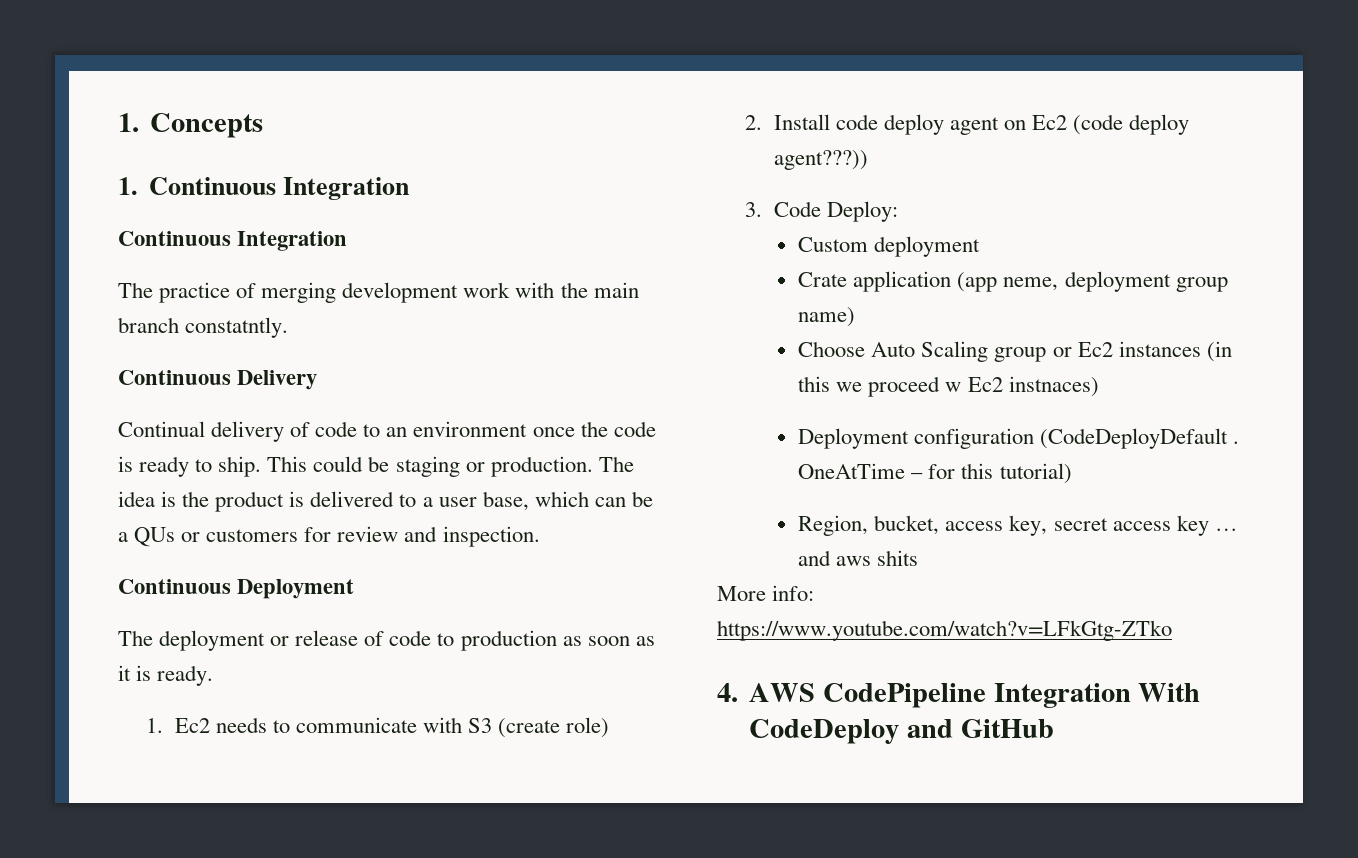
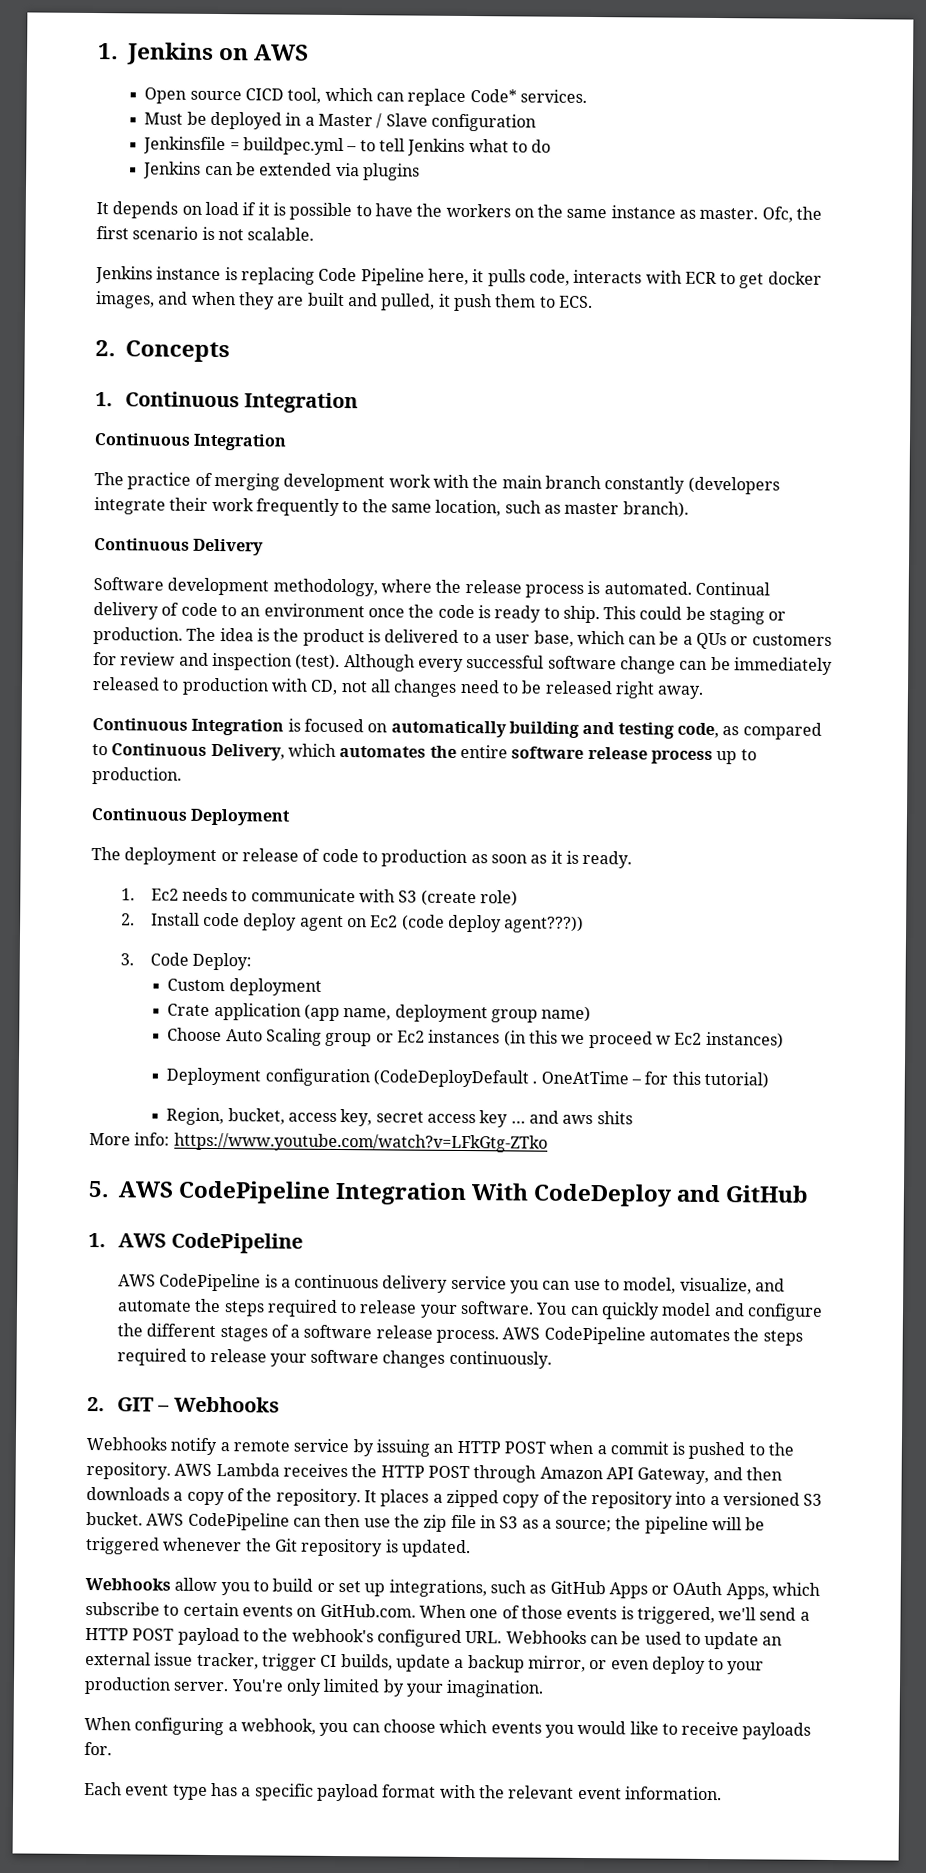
- 1. Concepts
+ 1. Jenkins on AWS
+ Open source CICD tool, which can replace Code* services.
+ Must be deployed in a Master / Slave configuration
+ Jenkinsfile = buildpec.yml – to tell Jenkins what to do
+ Jenkins can be extended via plugins
+ It depends on load if it is possible to have the workers on the same instance as master. Ofc, the first scenario is not scalable.
+ Jenkins instance is replacing Code Pipeline here, it pulls code, interacts with ECR to get docker images, and when they are built and pulled, it push them to ECS.
+ 2. Concepts
- The practice of merging development work with the main branch constatntly.
+ The practice of merging development work with the main branch constantly (developers integrate their work frequently to the same location, such as master branch).
  Continuous Delivery
- Continual delivery of code to an environment once the code is ready to ship.
+ Software development methodology, where the release process is automated. Continual delivery of code to an environment once the code is ready to ship.
- The idea is the product is delivered to a user base, which can be a QUs or customers for review and inspection.
+ The idea is the product is delivered to a user base, which can be a QUs or customers for review and inspection (test). Although every successful software change can be immediately released to production with CD, not all changes need to be released right away.
+ Continuous Integration is focused on automatically building and testing code, as compared to Continuous Delivery, which automates the entire software release process up to production.
- Crate application (app neme, deployment group name)
+ Crate application (app name, deployment group name)
- Choose Auto Scaling group or Ec2 instances (in this we proceed w Ec2 instnaces)
+ Choose Auto Scaling group or Ec2 instances (in this we proceed w Ec2 instances)
- 4. AWS CodePipeline Integration With CodeDeploy and GitHub
+ 5. AWS CodePipeline Integration With CodeDeploy and GitHub
+ 1. AWS CodePipeline
+ AWS CodePipeline is a continuous delivery service you can use to model, visualize, and automate the steps required to release your software. You can quickly model and configure the different stages of a software release process. AWS CodePipeline automates the steps required to release your software changes continuously.
+ 2. GIT – Webhooks
+ Webhooks notify a remote service by issuing an HTTP POST when a commit is pushed to the repository. AWS Lambda receives the HTTP POST through Amazon API Gateway, and then downloads a copy of the repository. It places a zipped copy of the repository into a versioned S3 bucket. AWS CodePipeline can then use the zip file in S3 as a source; the pipeline will be triggered whenever the Git repository is updated.
+ Webhooks allow you to build or set up integrations, such as GitHub Apps or OAuth Apps, which subscribe to certain events on GitHub.com. When one of those events is triggered, we'll send a HTTP POST payload to the webhook's configured URL. Webhooks can be used to update an external issue tracker, trigger CI builds, update a backup mirror, or even deploy to your production server. You're only limited by your imagination.
+ When configuring a webhook, you can choose which events you would like to receive payloads for.
+ Each event type has a specific payload format with the relevant event information.

